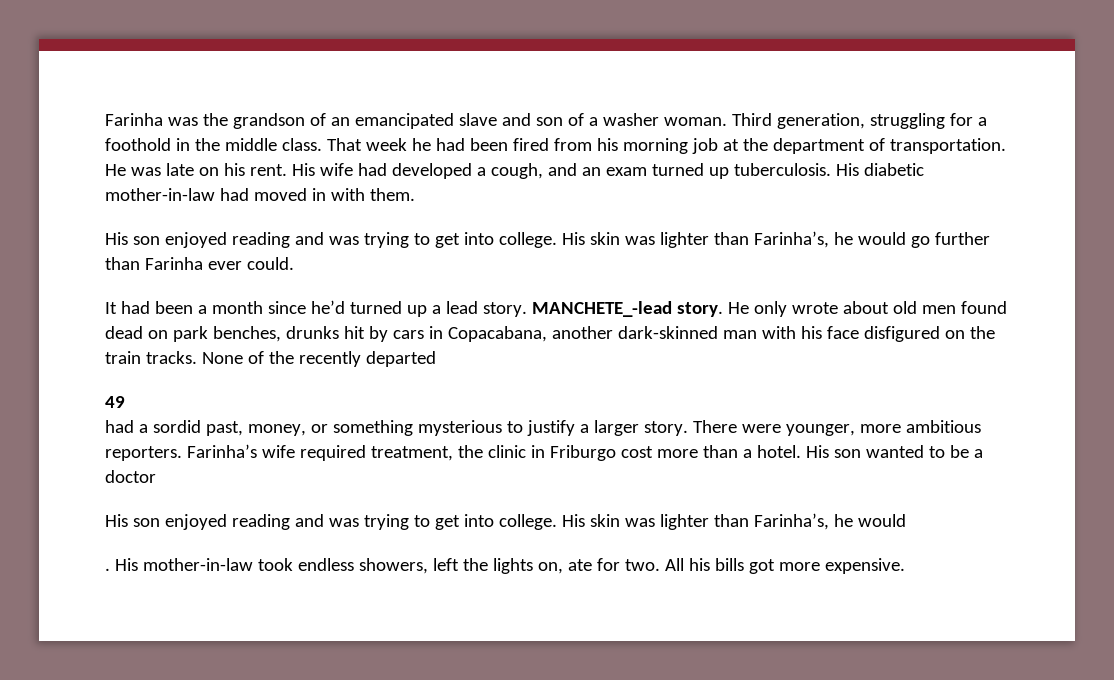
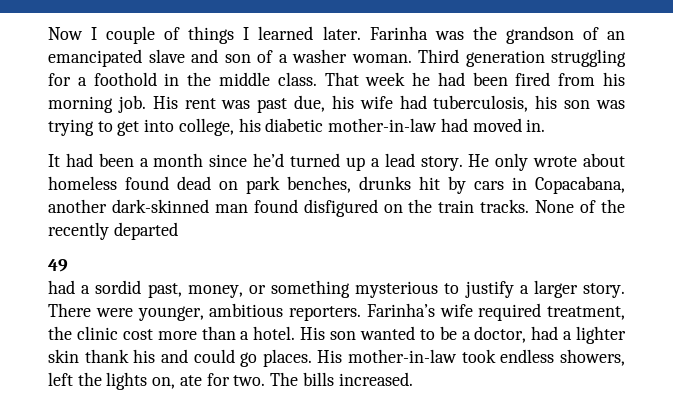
+ Now I couple of things I learned later.
- Third generation, struggling for a foothold in the middle class.
+ Third generation struggling for a foothold in the middle class.
- That week he had been fired from his morning job at the department of transportation. He was late on his rent. His wife had developed a cough, and an exam turned up tuberculosis. His diabetic mother-in-law had moved in with them.
- His son enjoyed reading and was trying to get into college. His skin was lighter than Farinha’s, he would go further than Farinha ever could.
+ That week he had been fired from his morning job. His rent was past due, his wife had tuberculosis, his son was trying to get into college, his diabetic mother-in-law had moved in.
- MANCHETE_-lead story.
- He only wrote about old men found dead on park benches, drunks hit by cars in Copacabana, another dark-skinned man with his face disfigured on the train tracks.
+ He only wrote about homeless found dead on park benches, drunks hit by cars in Copacabana, another dark-skinned man found disfigured on the train tracks.
- There were younger, more ambitious reporters.
+ There were younger, ambitious reporters.
- Farinha’s wife required treatment, the clinic in Friburgo cost more than a hotel.
+ Farinha’s wife required treatment, the clinic cost more than a hotel.
- His son wanted to be a doctor
- His son enjoyed reading and was trying to get into college. His skin was lighter than Farinha’s, he would
- .
+ His son wanted to be a doctor, had a lighter skin thank his and could go places.
- All his bills got more expensive.
+ The bills increased.

